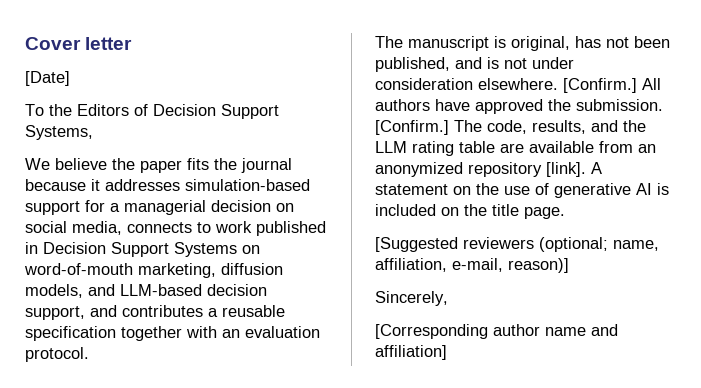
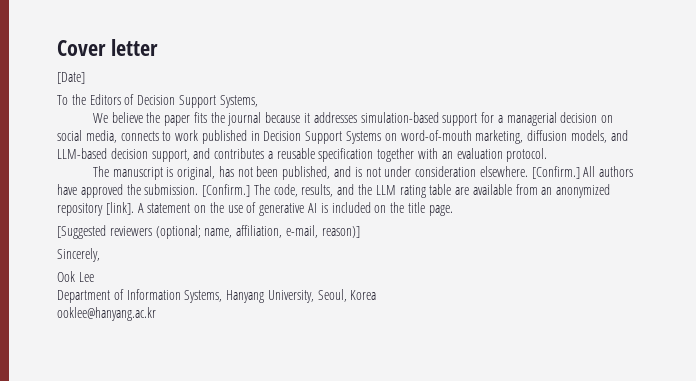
- [Corresponding author name and affiliation]
+ Ook Lee
+ Department of Information Systems, Hanyang University, Seoul, Korea
+ ooklee@hanyang.ac.kr

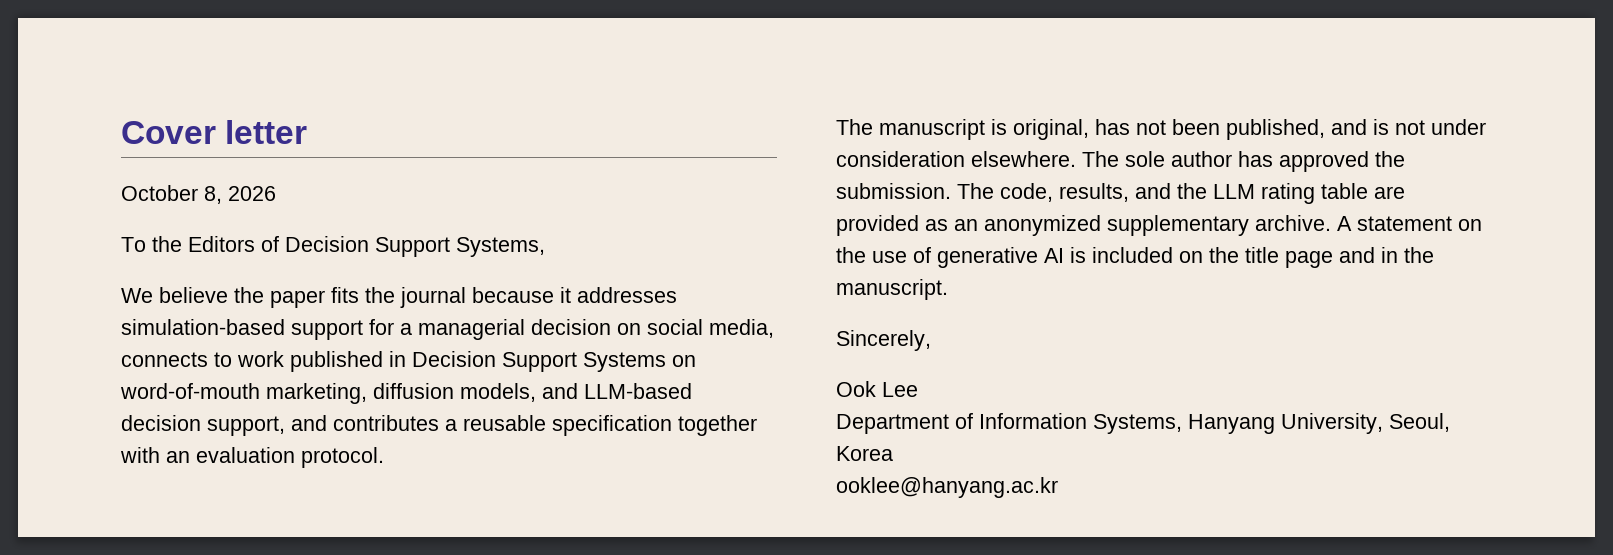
- [Date]
+ October 8, 2026
- [Confirm.] All authors have approved the submission. [Confirm.]
+ The sole author has approved the submission.
- The code, results, and the LLM rating table are available from an anonymized repository [link].
+ The code, results, and the LLM rating table are provided as an anonymized supplementary archive.
- A statement on the use of generative AI is included on the title page.
- [Suggested reviewers (optional; name, affiliation, e-mail, reason)]
+ A statement on the use of generative AI is included on the title page and in the manuscript.

